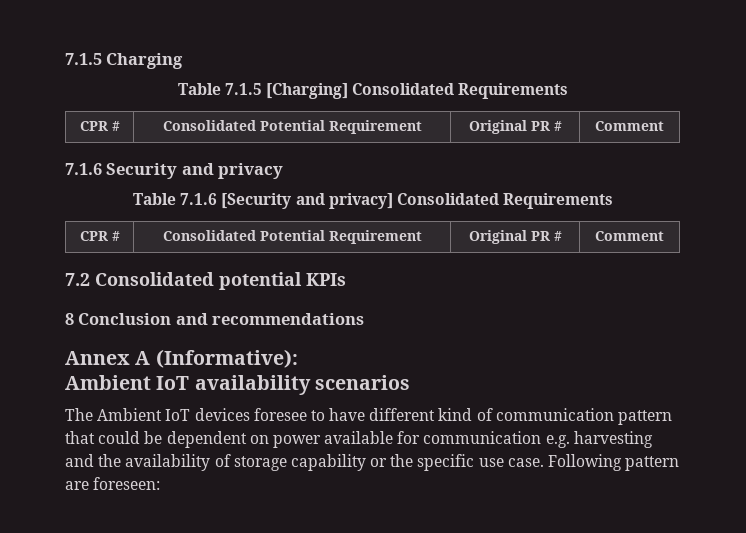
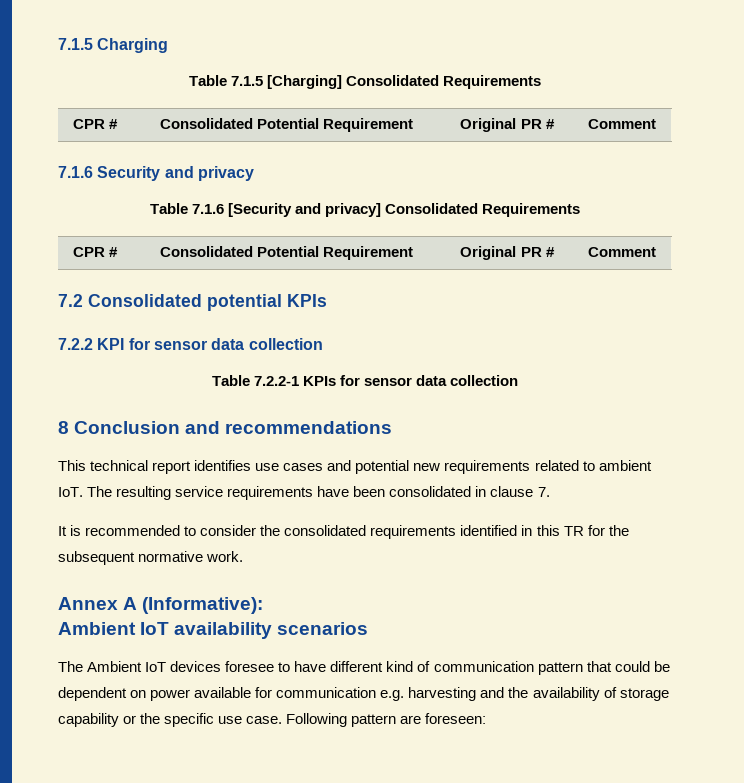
+ 7.2.2 KPI for sensor data collection
+ Table 7.2.2-1 KPIs for sensor data collection
  8 Conclusion and recommendations
+ This technical report identifies use cases and potential new requirements related to ambient IoT. The resulting service requirements have been consolidated in clause 7.
+ It is recommended to consider the consolidated requirements identified in this TR for the subsequent normative work.

